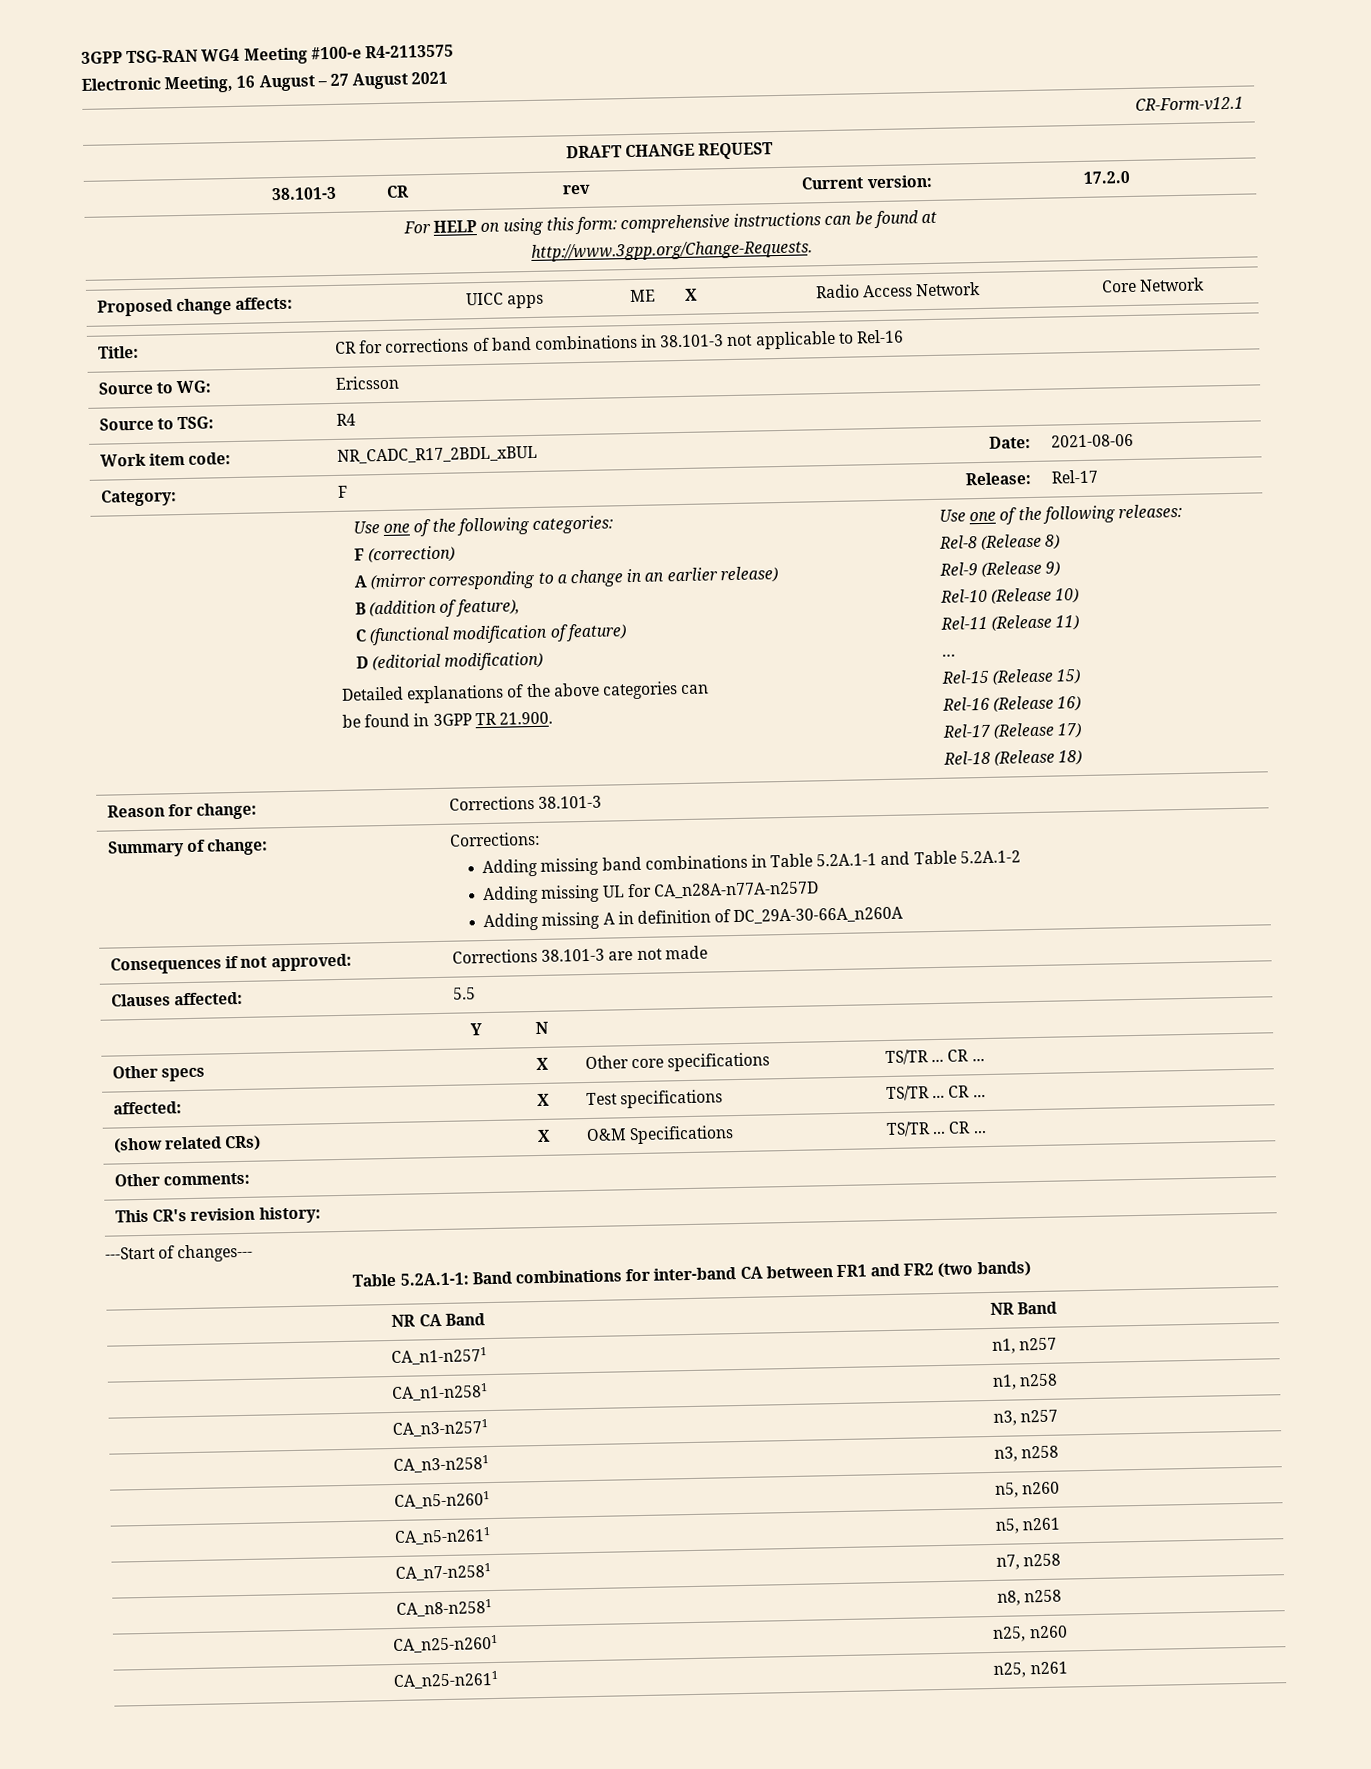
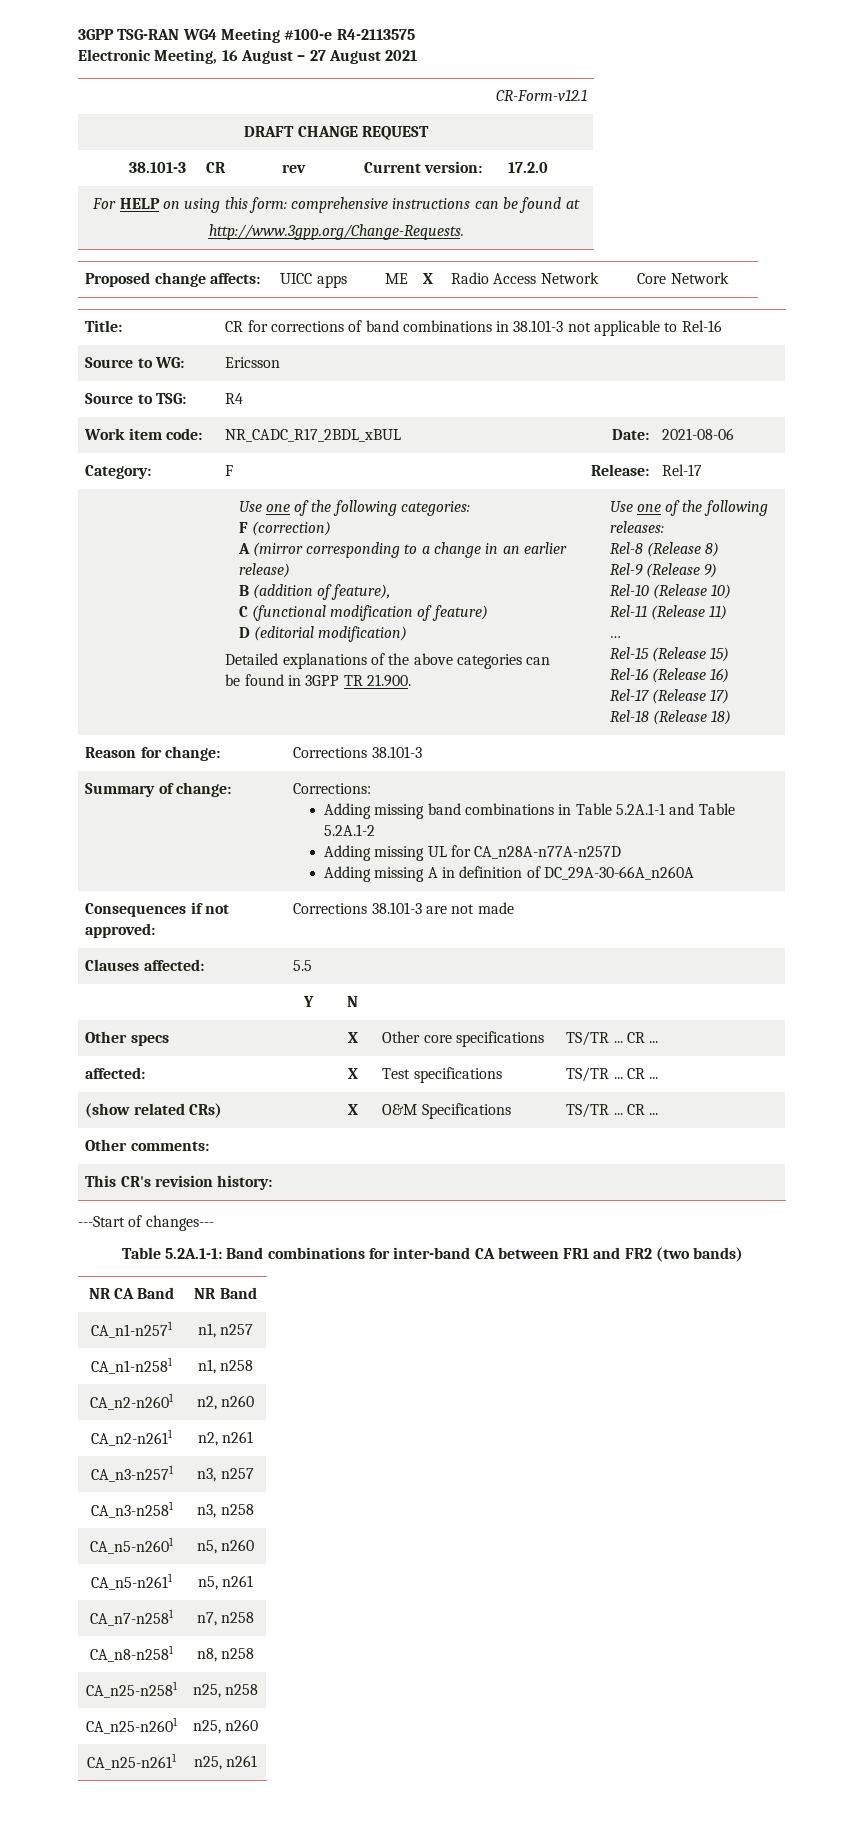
+ CA_n2-n2601 | n2, n260
+ CA_n2-n2611 | n2, n261
+ CA_n25-n2581 | n25, n258

